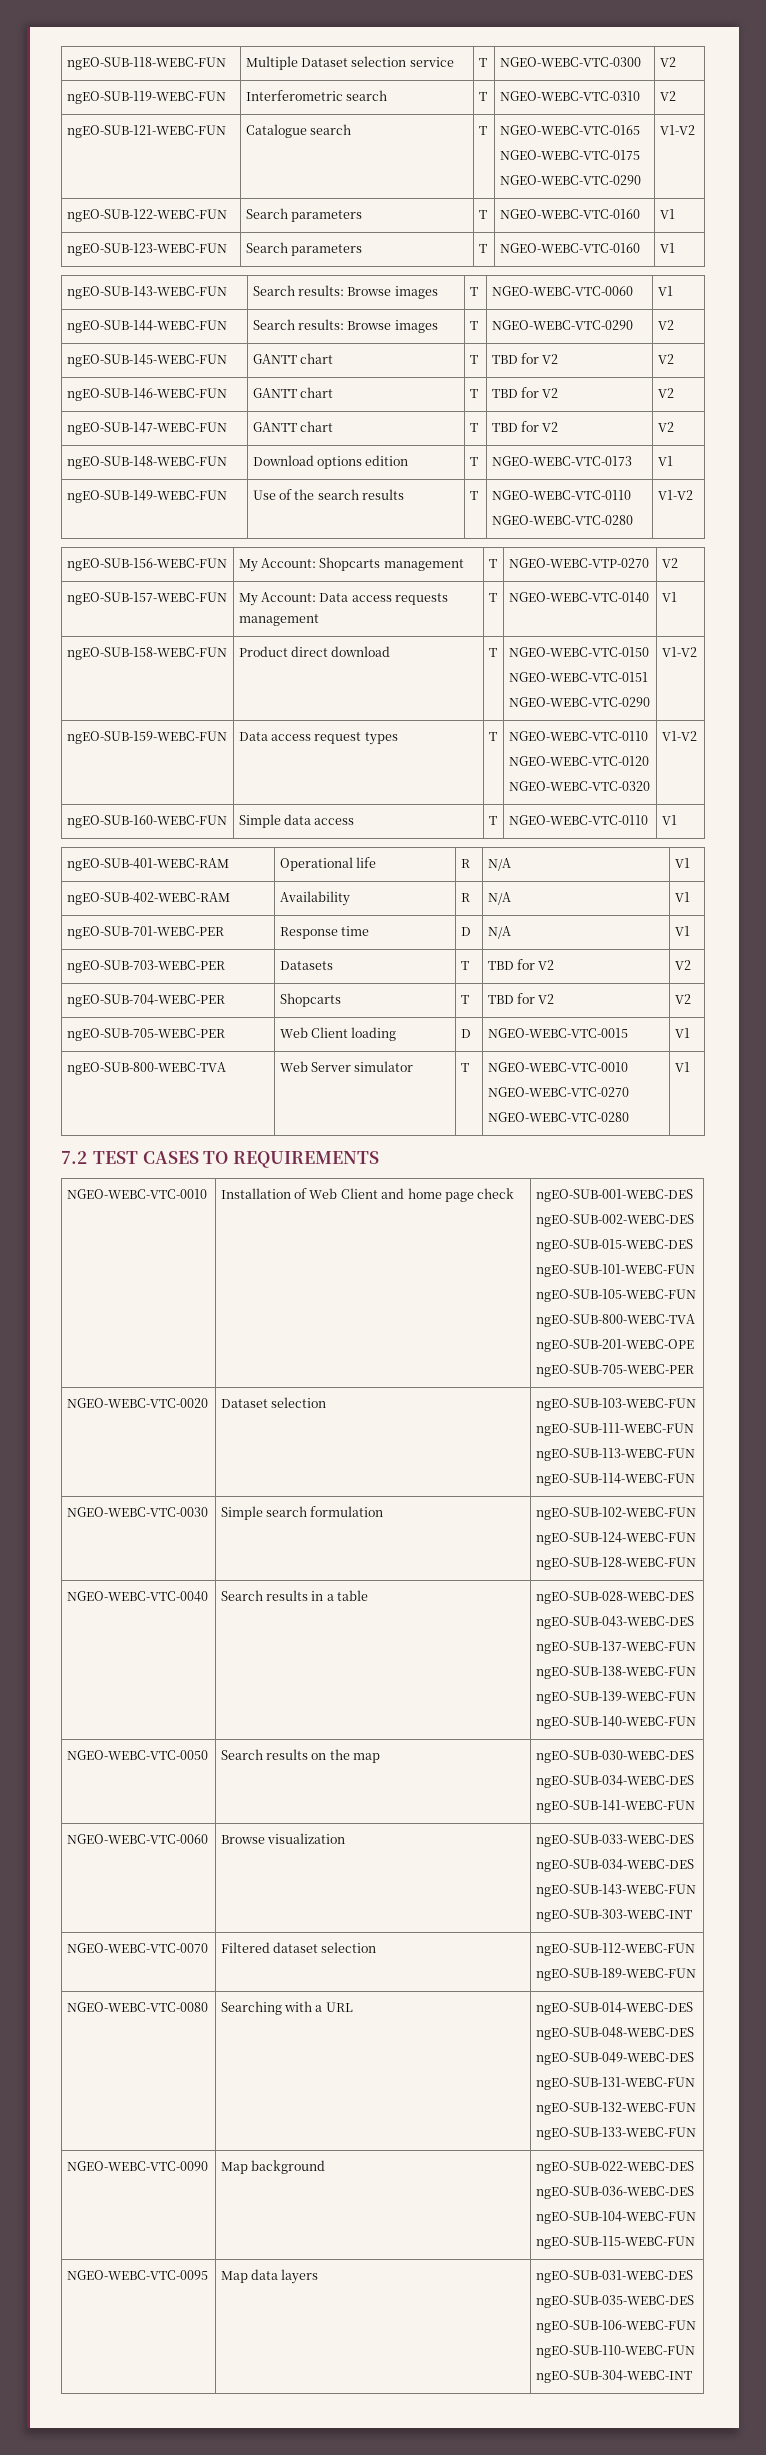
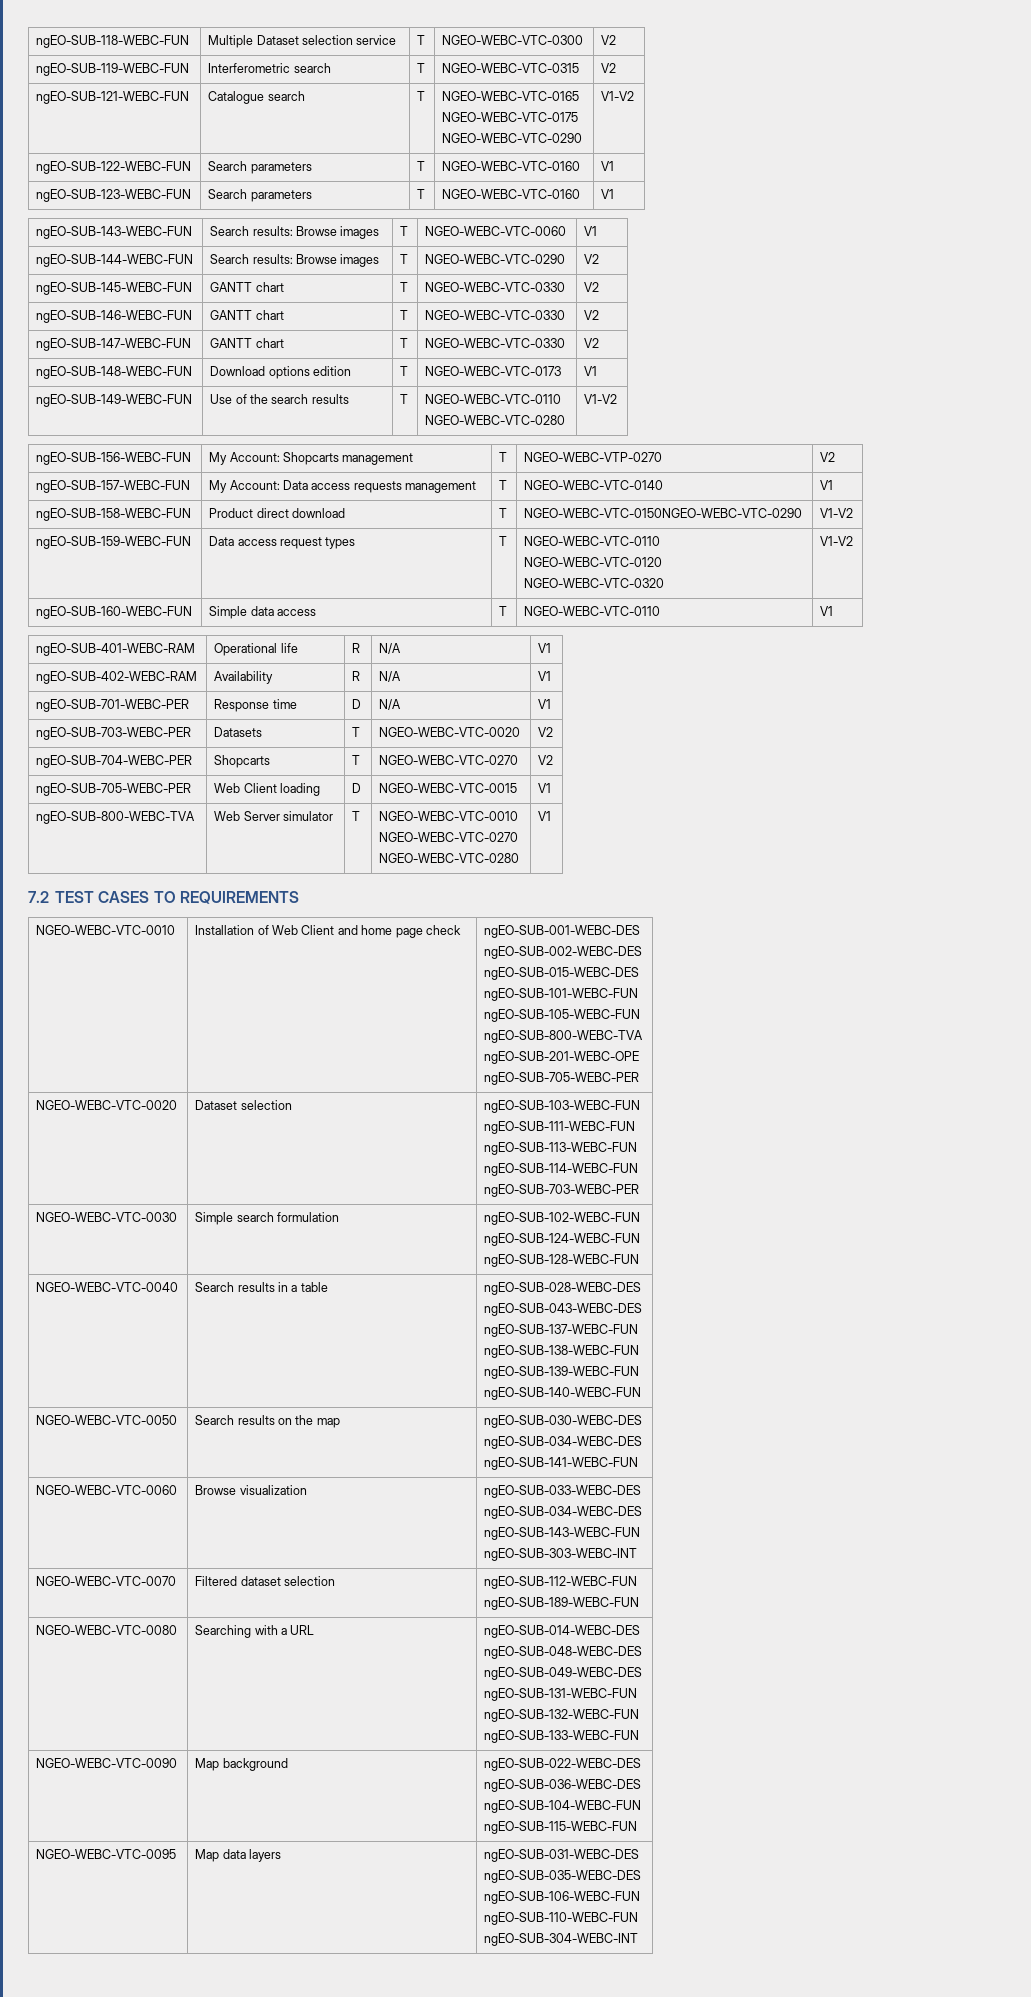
- ngEO-SUB-119-WEBC-FUN | Interferometric search | T | NGEO-WEBC-VTC-0310 | V2
+ ngEO-SUB-119-WEBC-FUN | Interferometric search | T | NGEO-WEBC-VTC-0315 | V2
- ngEO-SUB-145-WEBC-FUN | GANTT chart | T | TBD for V2 | V2
+ ngEO-SUB-145-WEBC-FUN | GANTT chart | T | NGEO-WEBC-VTC-0330 | V2
- ngEO-SUB-146-WEBC-FUN | GANTT chart | T | TBD for V2 | V2
+ ngEO-SUB-146-WEBC-FUN | GANTT chart | T | NGEO-WEBC-VTC-0330 | V2
- ngEO-SUB-147-WEBC-FUN | GANTT chart | T | TBD for V2 | V2
+ ngEO-SUB-147-WEBC-FUN | GANTT chart | T | NGEO-WEBC-VTC-0330 | V2
- ngEO-SUB-158-WEBC-FUN | Product direct download | T | NGEO-WEBC-VTC-0150
- NGEO-WEBC-VTC-0151
- NGEO-WEBC-VTC-0290 | V1-V2
+ ngEO-SUB-158-WEBC-FUN | Product direct download | T | NGEO-WEBC-VTC-0150NGEO-WEBC-VTC-0290 | V1-V2
- ngEO-SUB-703-WEBC-PER | Datasets | T | TBD for V2 | V2
+ ngEO-SUB-703-WEBC-PER | Datasets | T | NGEO-WEBC-VTC-0020 | V2
- ngEO-SUB-704-WEBC-PER | Shopcarts | T | TBD for V2 | V2
+ ngEO-SUB-704-WEBC-PER | Shopcarts | T | NGEO-WEBC-VTC-0270 | V2
  NGEO-WEBC-VTC-0020 | Dataset selection | ngEO-SUB-103-WEBC-FUN
  ngEO-SUB-111-WEBC-FUN
  ngEO-SUB-113-WEBC-FUN
  ngEO-SUB-114-WEBC-FUN
+ ngEO-SUB-703-WEBC-PER

